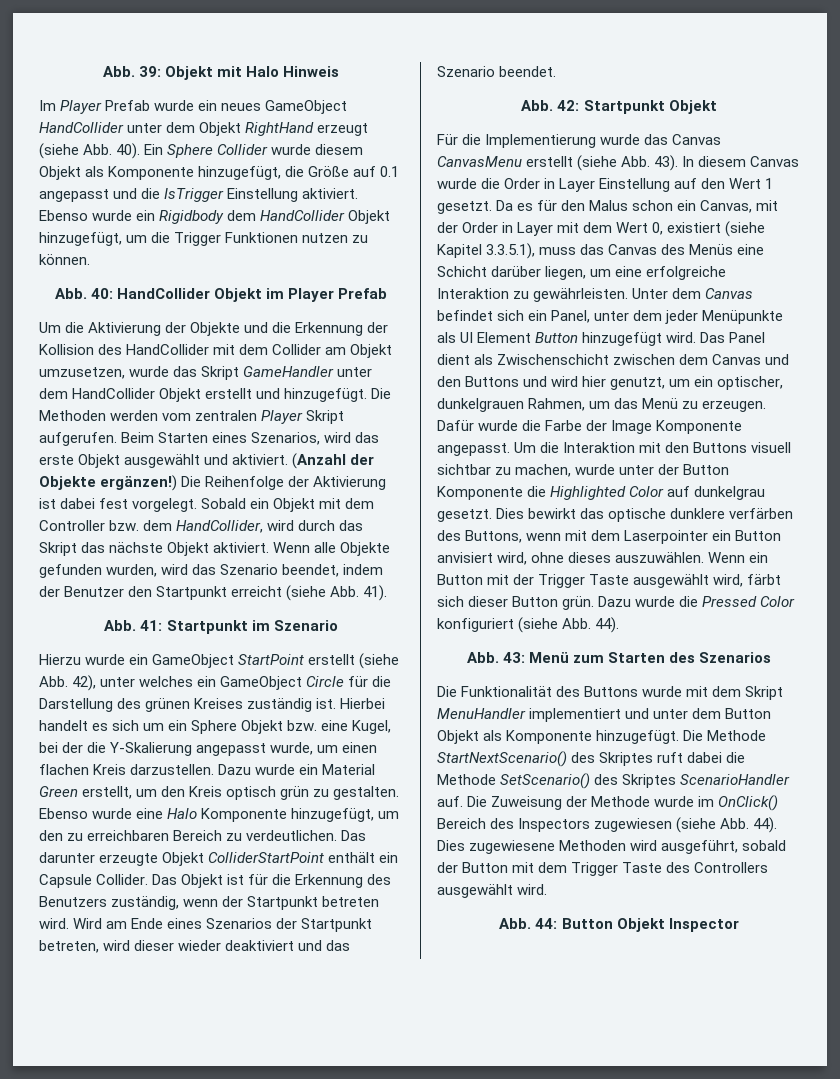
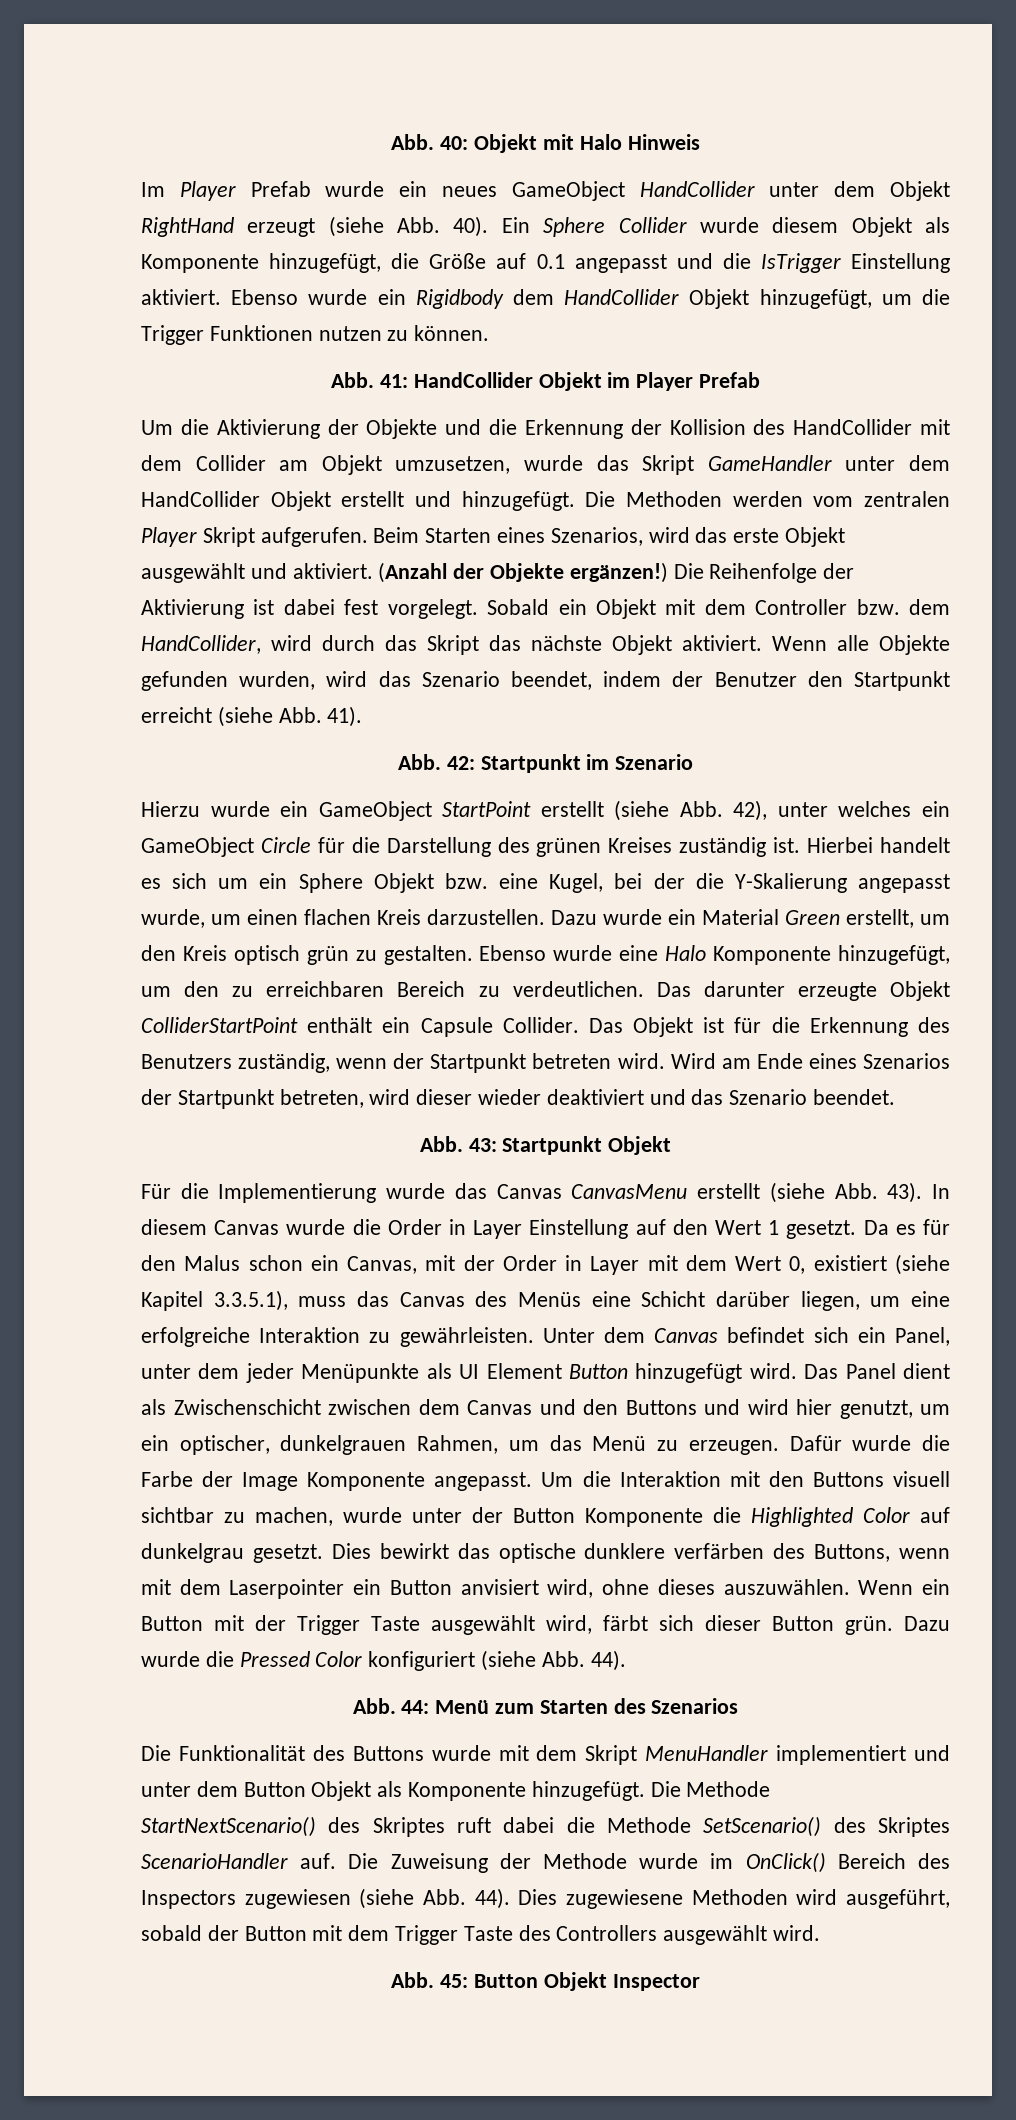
- Abb. 39: Objekt mit Halo Hinweis
+ Abb. 40: Objekt mit Halo Hinweis
- Abb. 40: HandCollider Objekt im Player Prefab
+ Abb. 41: HandCollider Objekt im Player Prefab
- Abb. 41: Startpunkt im Szenario
+ Abb. 42: Startpunkt im Szenario
- Abb. 42: Startpunkt Objekt
+ Abb. 43: Startpunkt Objekt
- Abb. 43: Menü zum Starten des Szenarios
+ Abb. 44: Menü zum Starten des Szenarios
- Abb. 44: Button Objekt Inspector
+ Abb. 45: Button Objekt Inspector

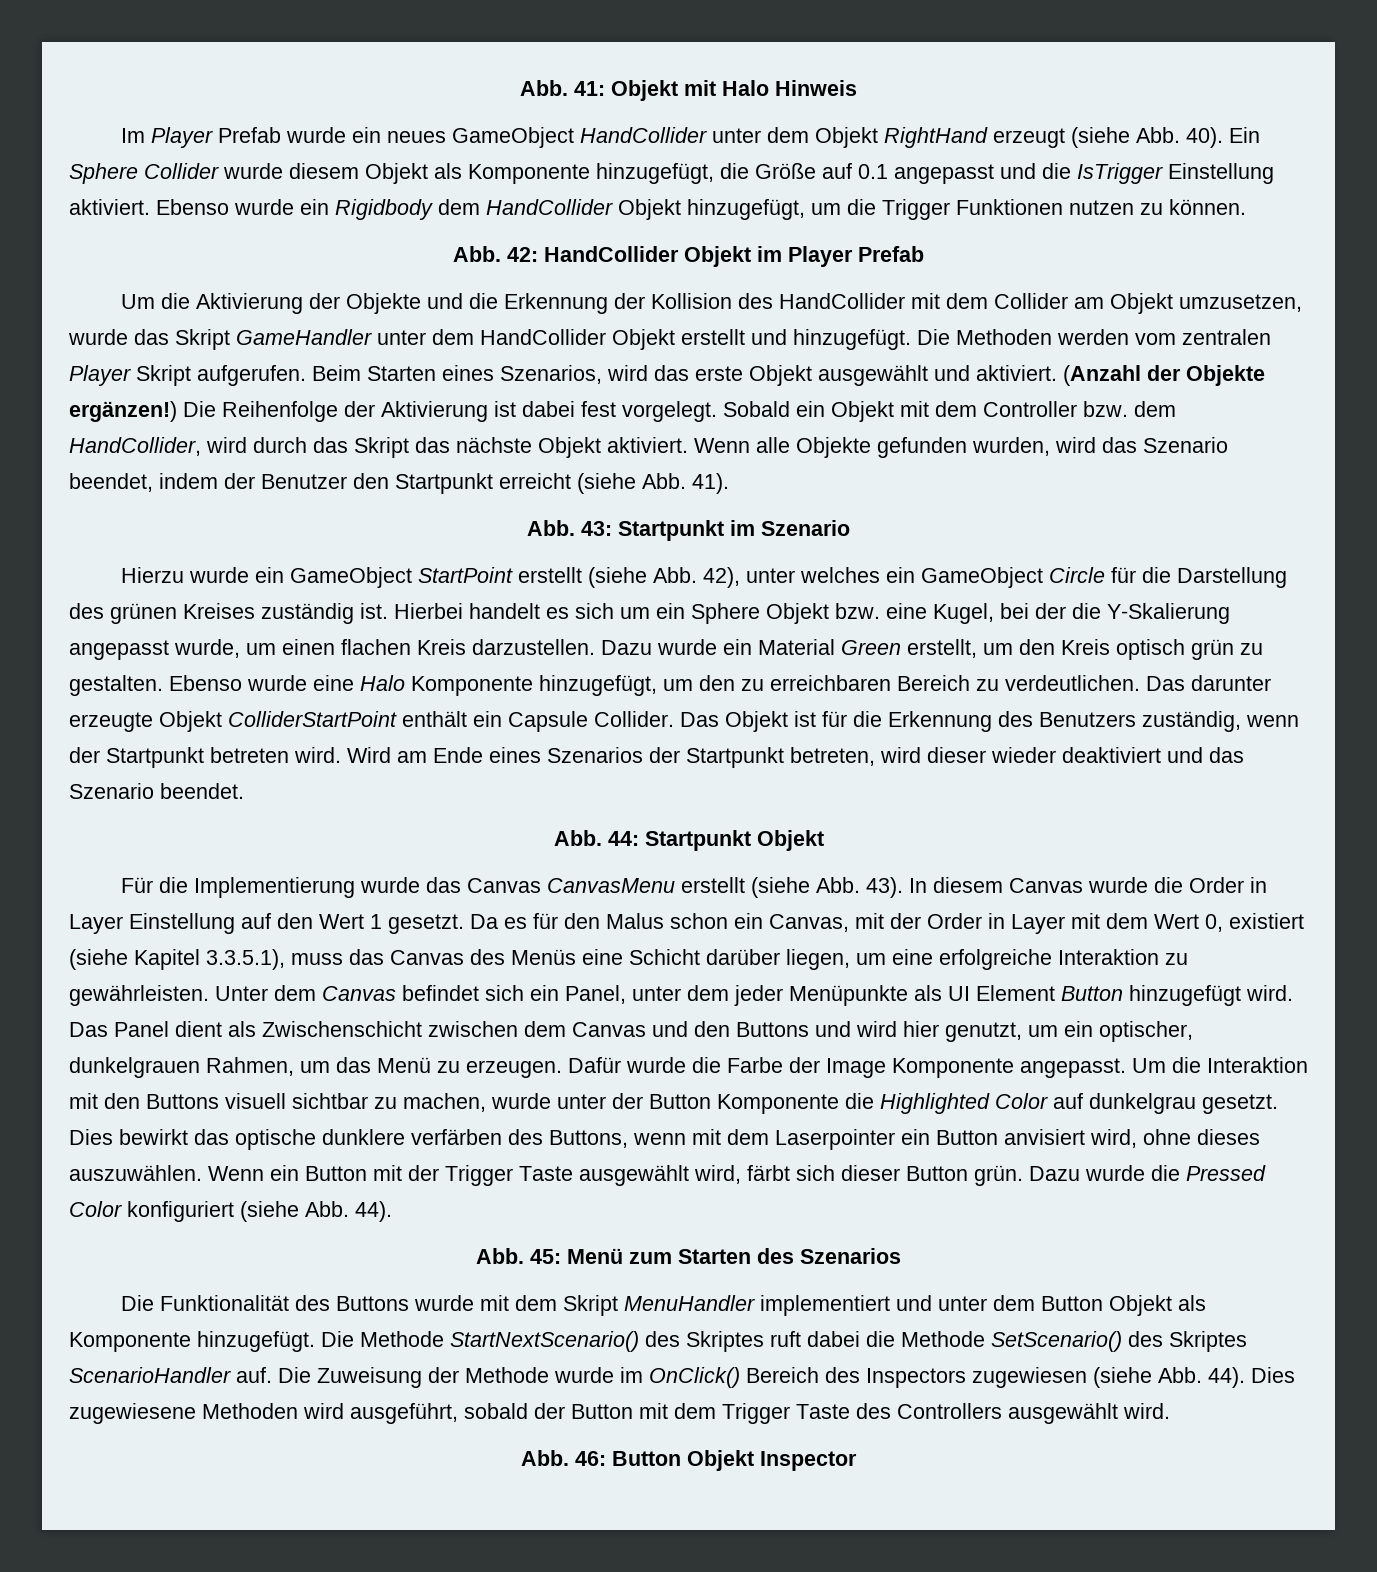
- Abb. 40: Objekt mit Halo Hinweis
+ Abb. 41: Objekt mit Halo Hinweis
- Abb. 41: HandCollider Objekt im Player Prefab
+ Abb. 42: HandCollider Objekt im Player Prefab
- Abb. 42: Startpunkt im Szenario
+ Abb. 43: Startpunkt im Szenario
- Abb. 43: Startpunkt Objekt
+ Abb. 44: Startpunkt Objekt
- Abb. 44: Menü zum Starten des Szenarios
+ Abb. 45: Menü zum Starten des Szenarios
- Abb. 45: Button Objekt Inspector
+ Abb. 46: Button Objekt Inspector

